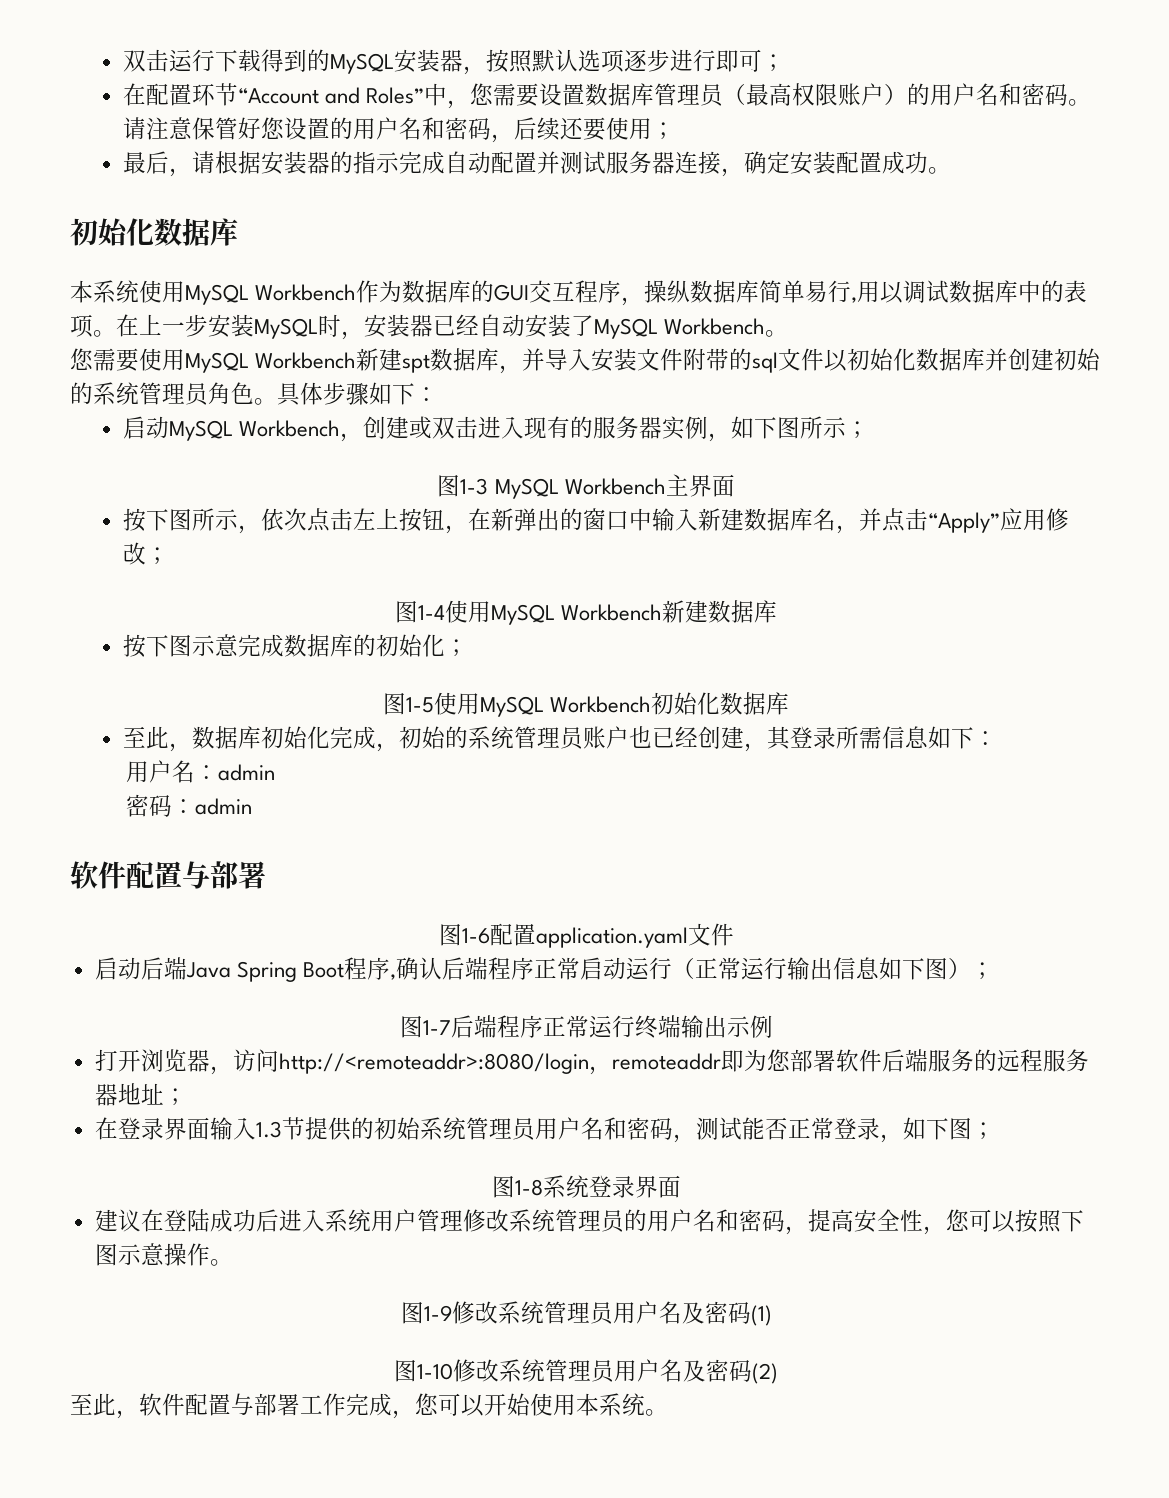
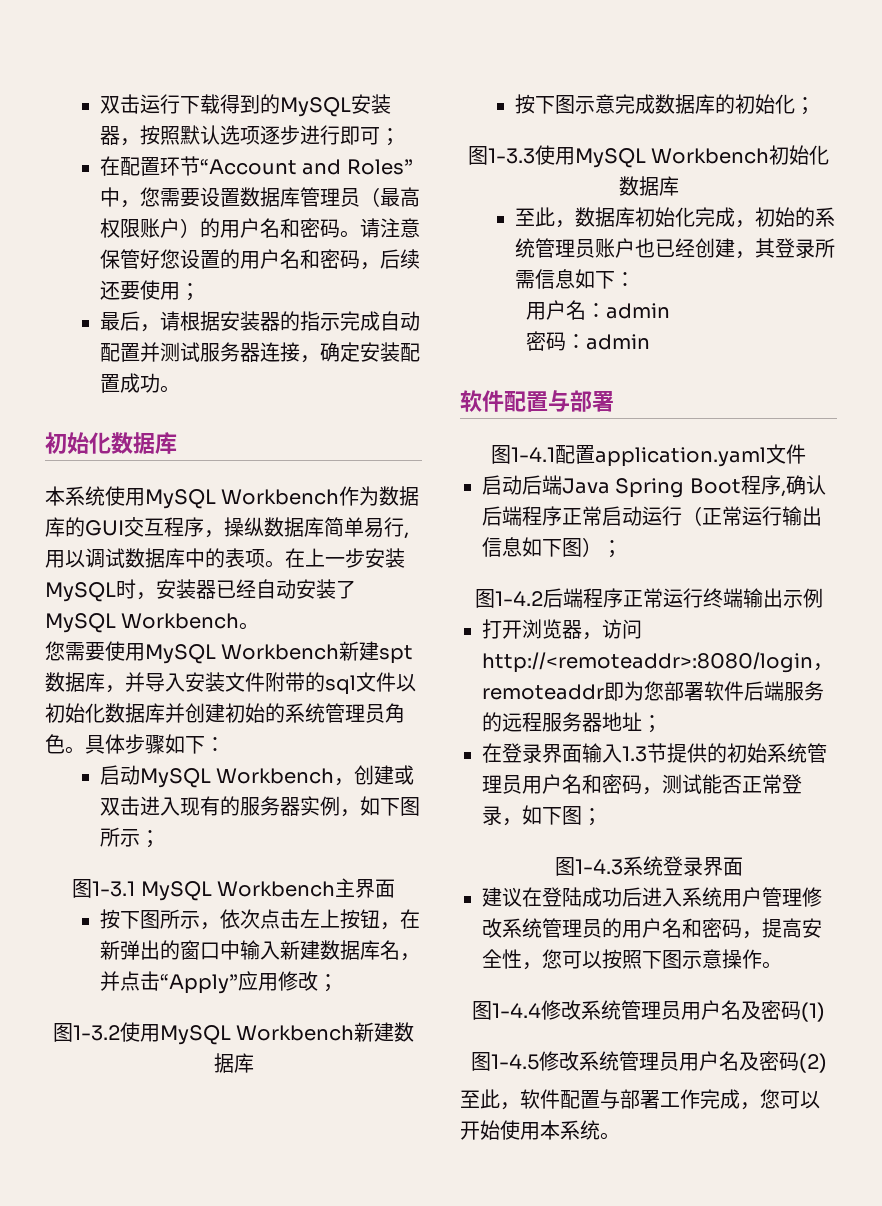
- 图1-3 MySQL Workbench主界面
+ 图1-3.1 MySQL Workbench主界面
- 图1-4使用MySQL Workbench新建数据库
+ 图1-3.2使用MySQL Workbench新建数据库
- 图1-5使用MySQL Workbench初始化数据库
+ 图1-3.3使用MySQL Workbench初始化数据库
- 图1-6配置application.yaml文件
+ 图1-4.1配置application.yaml文件
- 图1-7后端程序正常运行终端输出示例
+ 图1-4.2后端程序正常运行终端输出示例
- 图1-8系统登录界面
+ 图1-4.3系统登录界面
- 图1-9修改系统管理员用户名及密码(1)
+ 图1-4.4修改系统管理员用户名及密码(1)
- 图1-10修改系统管理员用户名及密码(2)
+ 图1-4.5修改系统管理员用户名及密码(2)

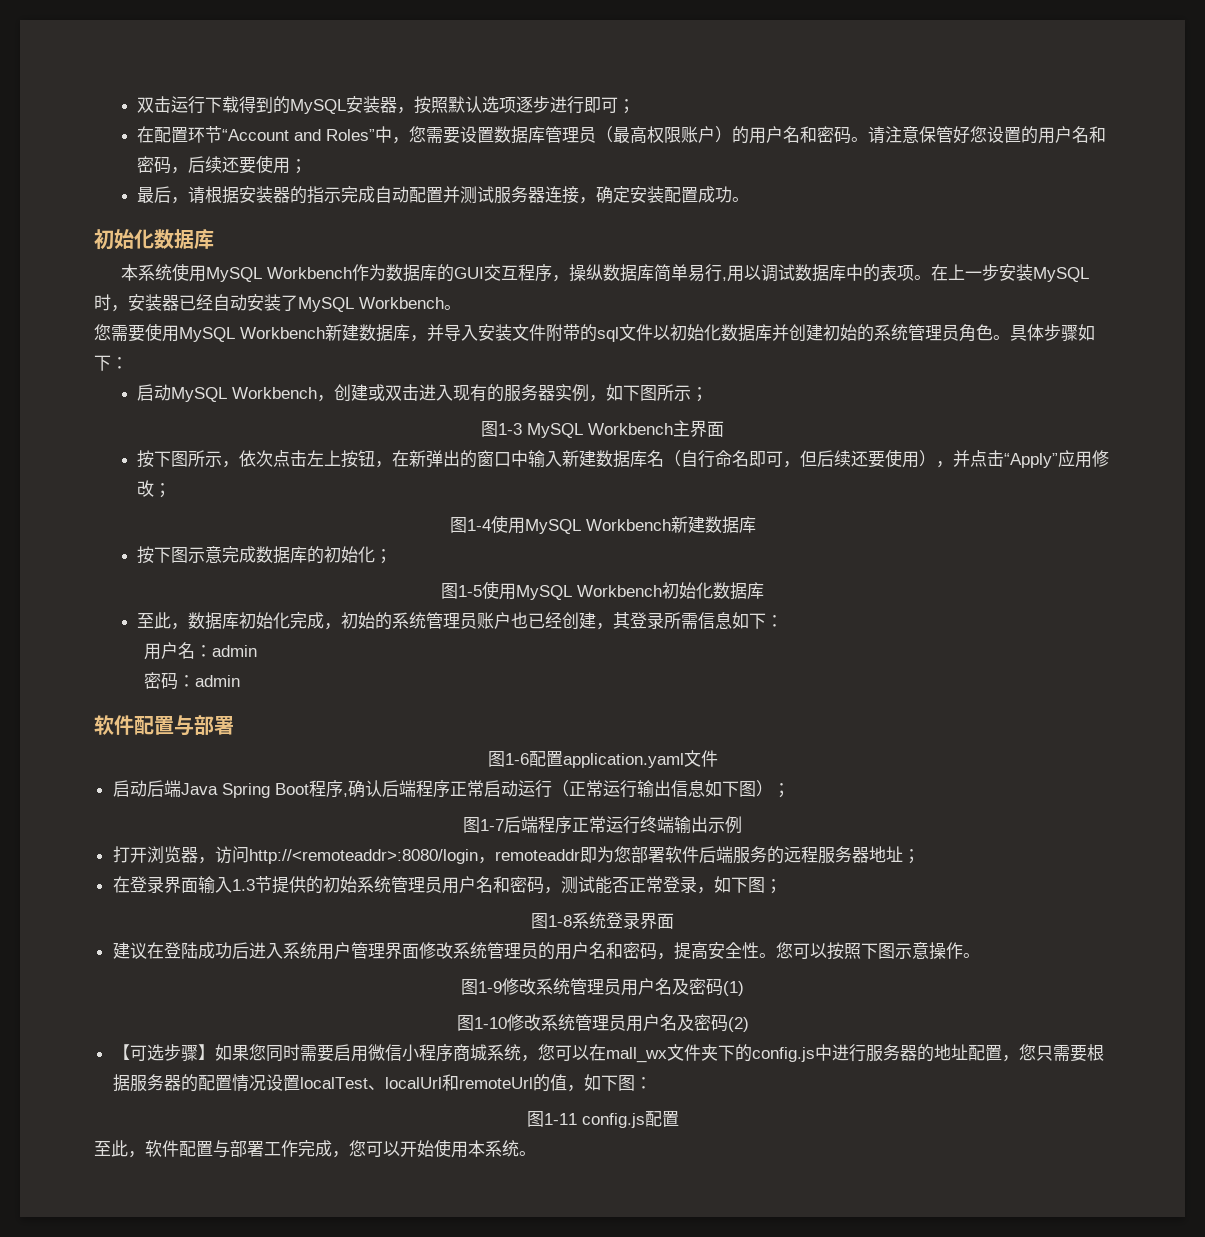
- 您需要使用MySQL Workbench新建spt数据库，并导入安装文件附带的sql文件以初始化数据库并创建初始的系统管理员角色。
+ 您需要使用MySQL Workbench新建数据库，并导入安装文件附带的sql文件以初始化数据库并创建初始的系统管理员角色。
- 图1-3.1 MySQL Workbench主界面
+ 图1-3 MySQL Workbench主界面
- 按下图所示，依次点击左上按钮，在新弹出的窗口中输入新建数据库名，并点击“Apply”应用修改；
+ 按下图所示，依次点击左上按钮，在新弹出的窗口中输入新建数据库名（自行命名即可，但后续还要使用），并点击“Apply”应用修改；
- 图1-3.2使用MySQL Workbench新建数据库
+ 图1-4使用MySQL Workbench新建数据库
- 图1-3.3使用MySQL Workbench初始化数据库
+ 图1-5使用MySQL Workbench初始化数据库
- 图1-4.1配置application.yaml文件
+ 图1-6配置application.yaml文件
- 图1-4.2后端程序正常运行终端输出示例
+ 图1-7后端程序正常运行终端输出示例
- 图1-4.3系统登录界面
+ 图1-8系统登录界面
- 建议在登陆成功后进入系统用户管理修改系统管理员的用户名和密码，提高安全性，您可以按照下图示意操作。
+ 建议在登陆成功后进入系统用户管理界面修改系统管理员的用户名和密码，提高安全性。您可以按照下图示意操作。
- 图1-4.4修改系统管理员用户名及密码(1)
+ 图1-9修改系统管理员用户名及密码(1)
- 图1-4.5修改系统管理员用户名及密码(2)
+ 图1-10修改系统管理员用户名及密码(2)
+ 【可选步骤】如果您同时需要启用微信小程序商城系统，您可以在mall_wx文件夹下的config.js中进行服务器的地址配置，您只需要根据服务器的配置情况设置localTest、localUrl和remoteUrl的值，如下图：
+ 图1-11 config.js配置

